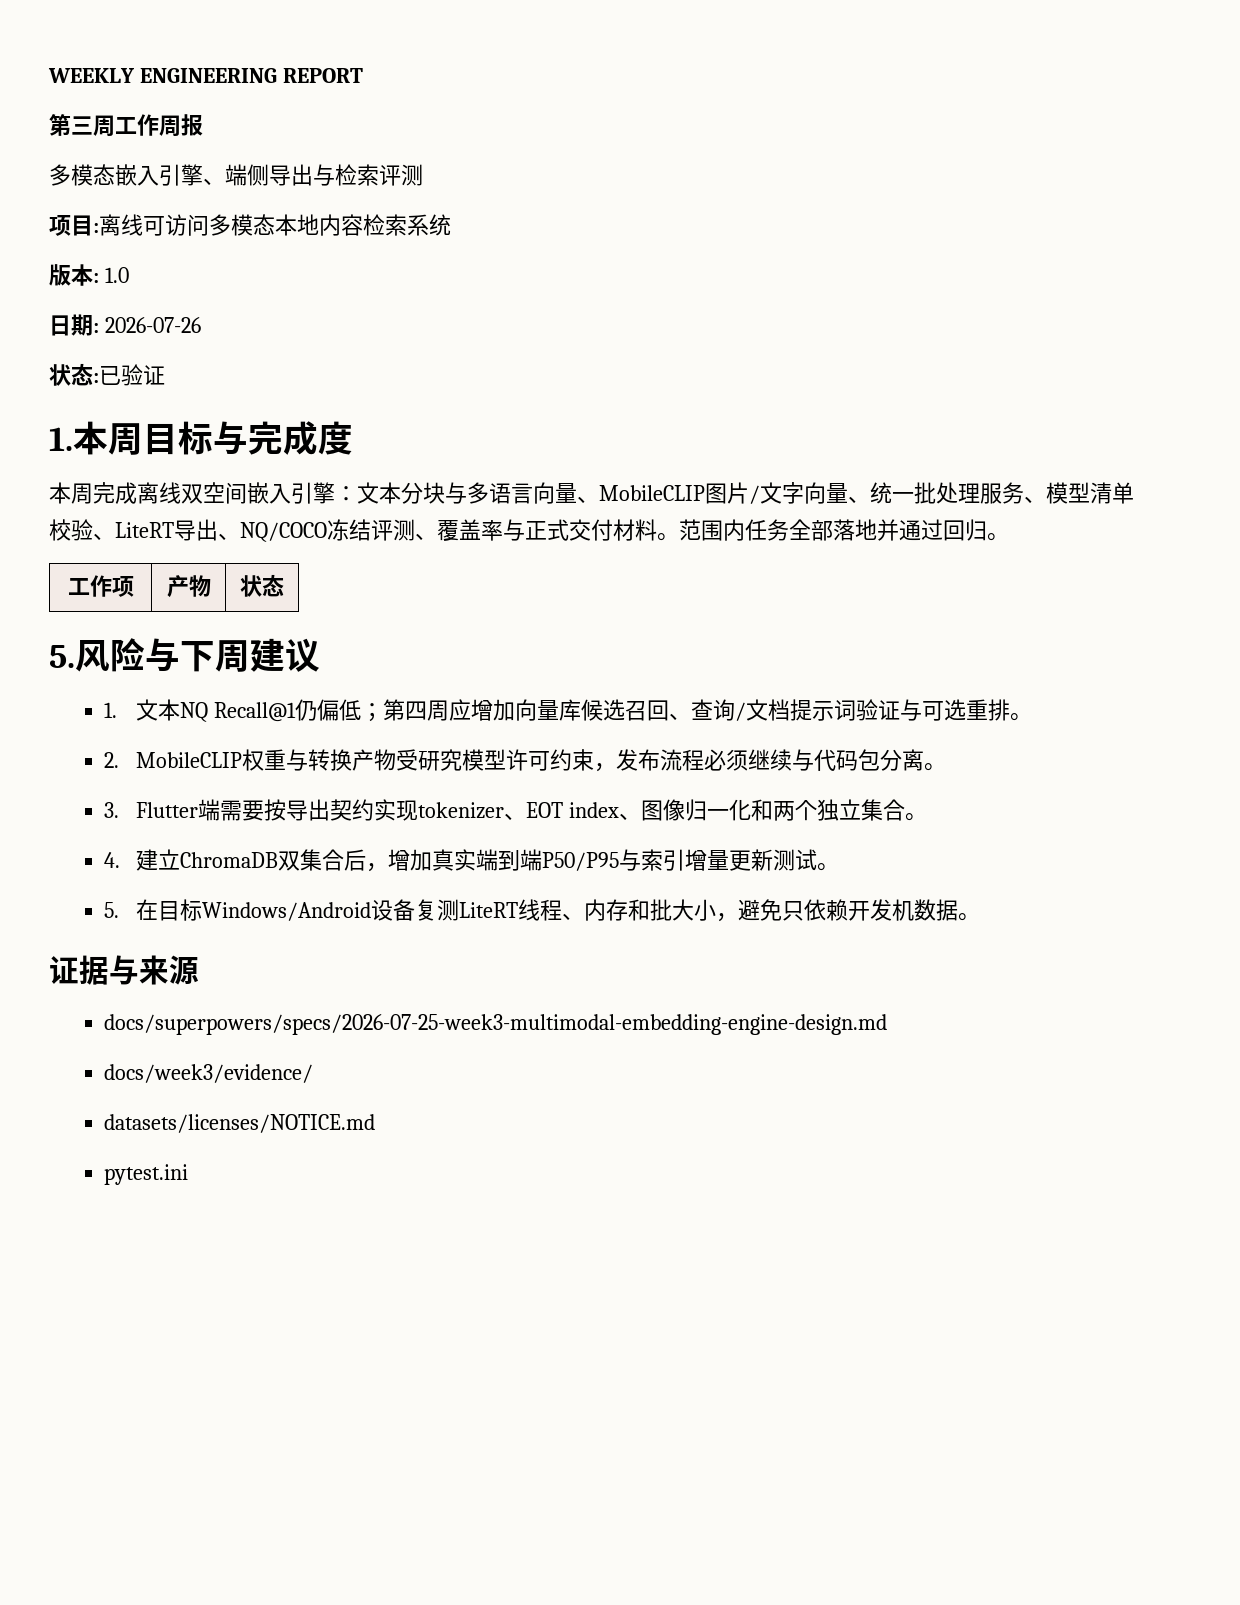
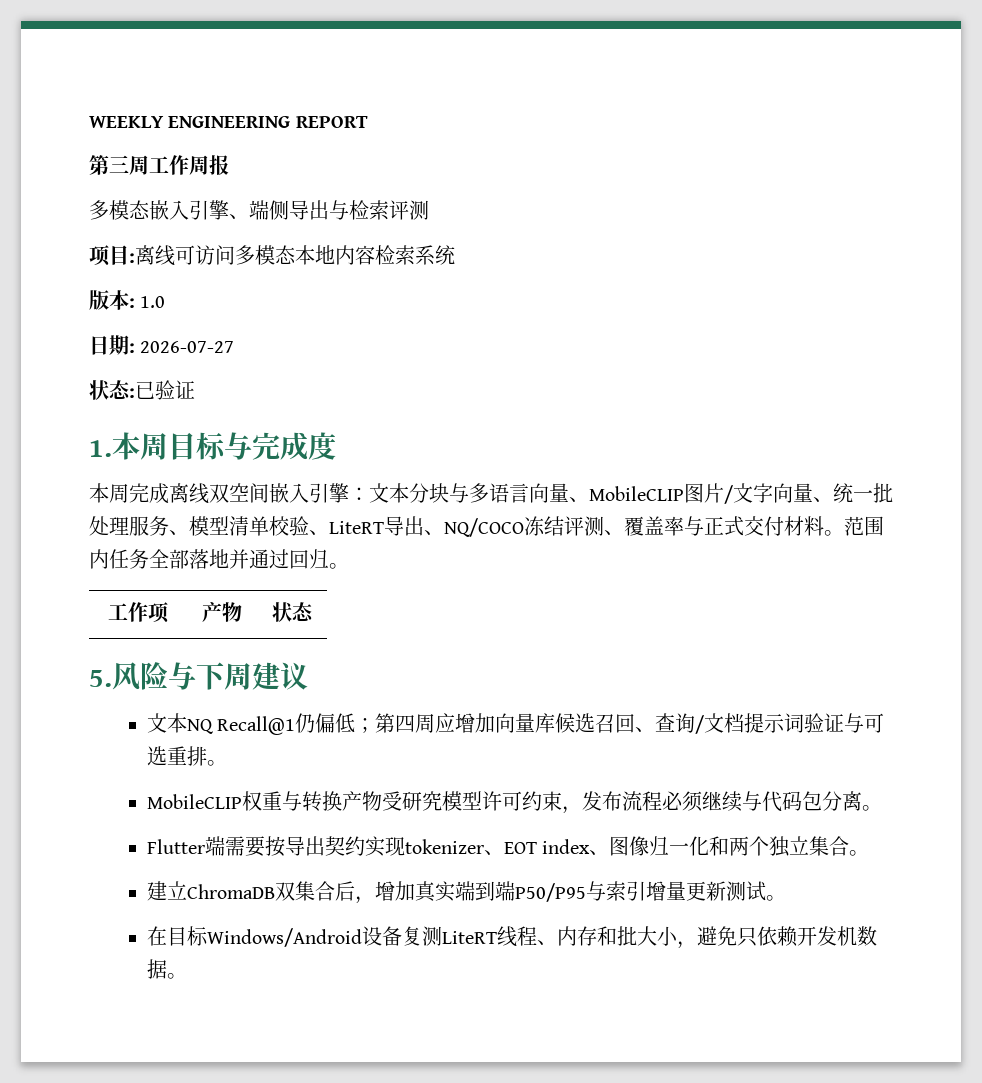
- 日期: 2026-07-26
+ 日期: 2026-07-27
- 1.文本NQ Recall@1仍偏低；第四周应增加向量库候选召回、查询/文档提示词验证与可选重排。
+ 文本NQ Recall@1仍偏低；第四周应增加向量库候选召回、查询/文档提示词验证与可选重排。
- 2. MobileCLIP权重与转换产物受研究模型许可约束，发布流程必须继续与代码包分离。
+ MobileCLIP权重与转换产物受研究模型许可约束，发布流程必须继续与代码包分离。
- 3. Flutter端需要按导出契约实现tokenizer、EOT index、图像归一化和两个独立集合。
+ Flutter端需要按导出契约实现tokenizer、EOT index、图像归一化和两个独立集合。
- 4.建立ChromaDB双集合后，增加真实端到端P50/P95与索引增量更新测试。
+ 建立ChromaDB双集合后，增加真实端到端P50/P95与索引增量更新测试。
- 5.在目标Windows/Android设备复测LiteRT线程、内存和批大小，避免只依赖开发机数据。
+ 在目标Windows/Android设备复测LiteRT线程、内存和批大小，避免只依赖开发机数据。
- 证据与来源
- docs/superpowers/specs/2026-07-25-week3-multimodal-embedding-engine-design.md
- docs/week3/evidence/
- datasets/licenses/NOTICE.md
- pytest.ini

